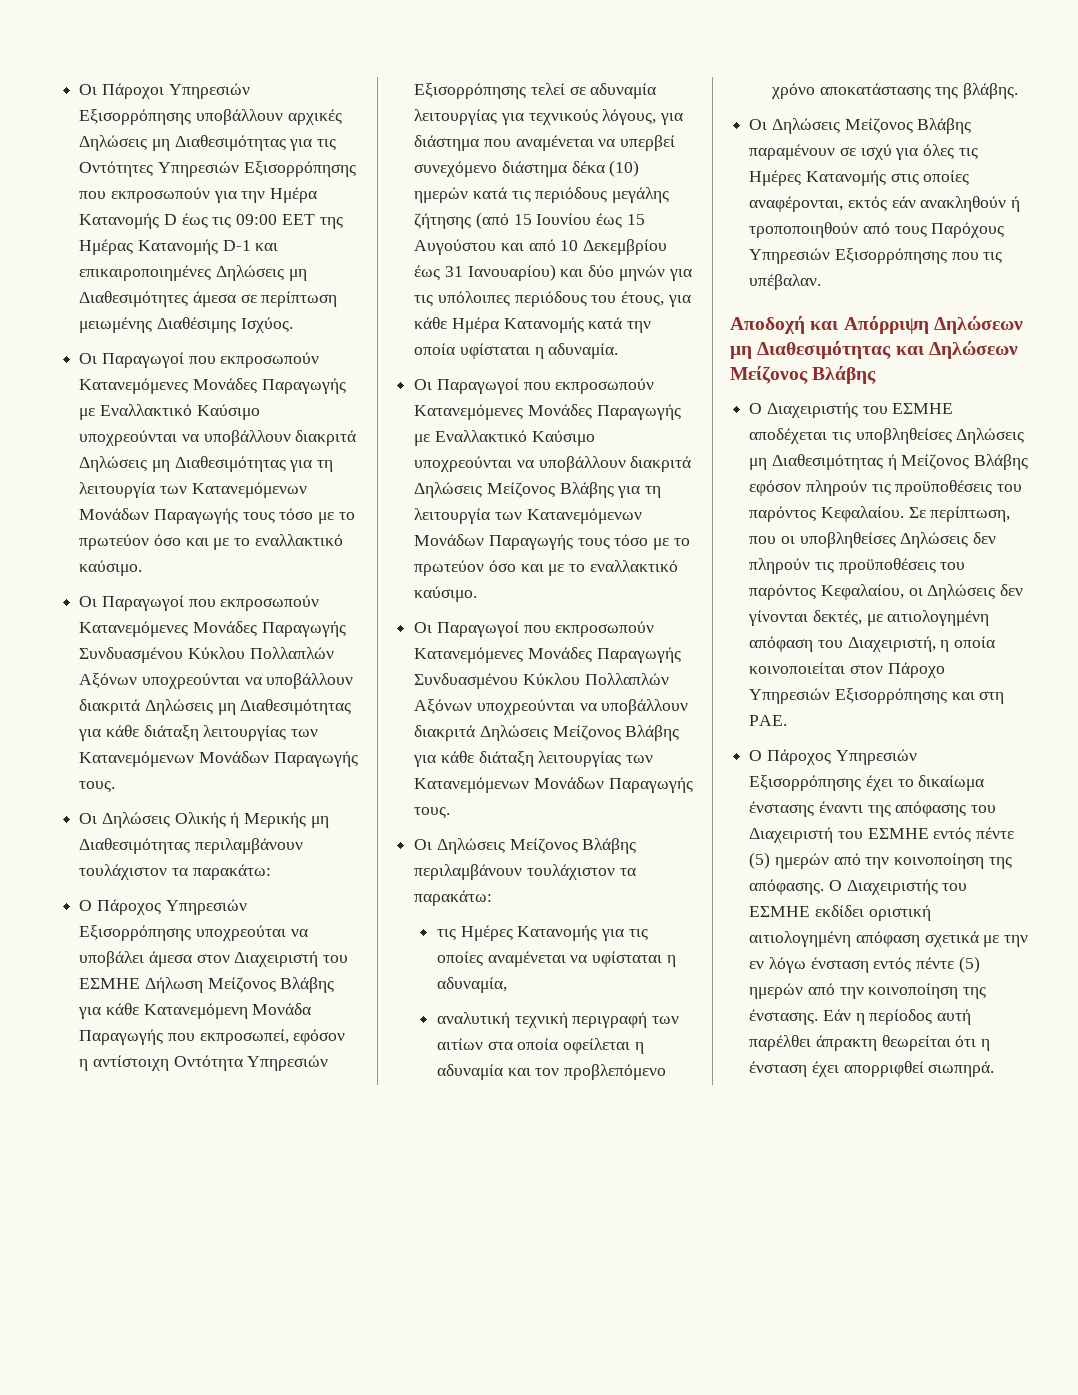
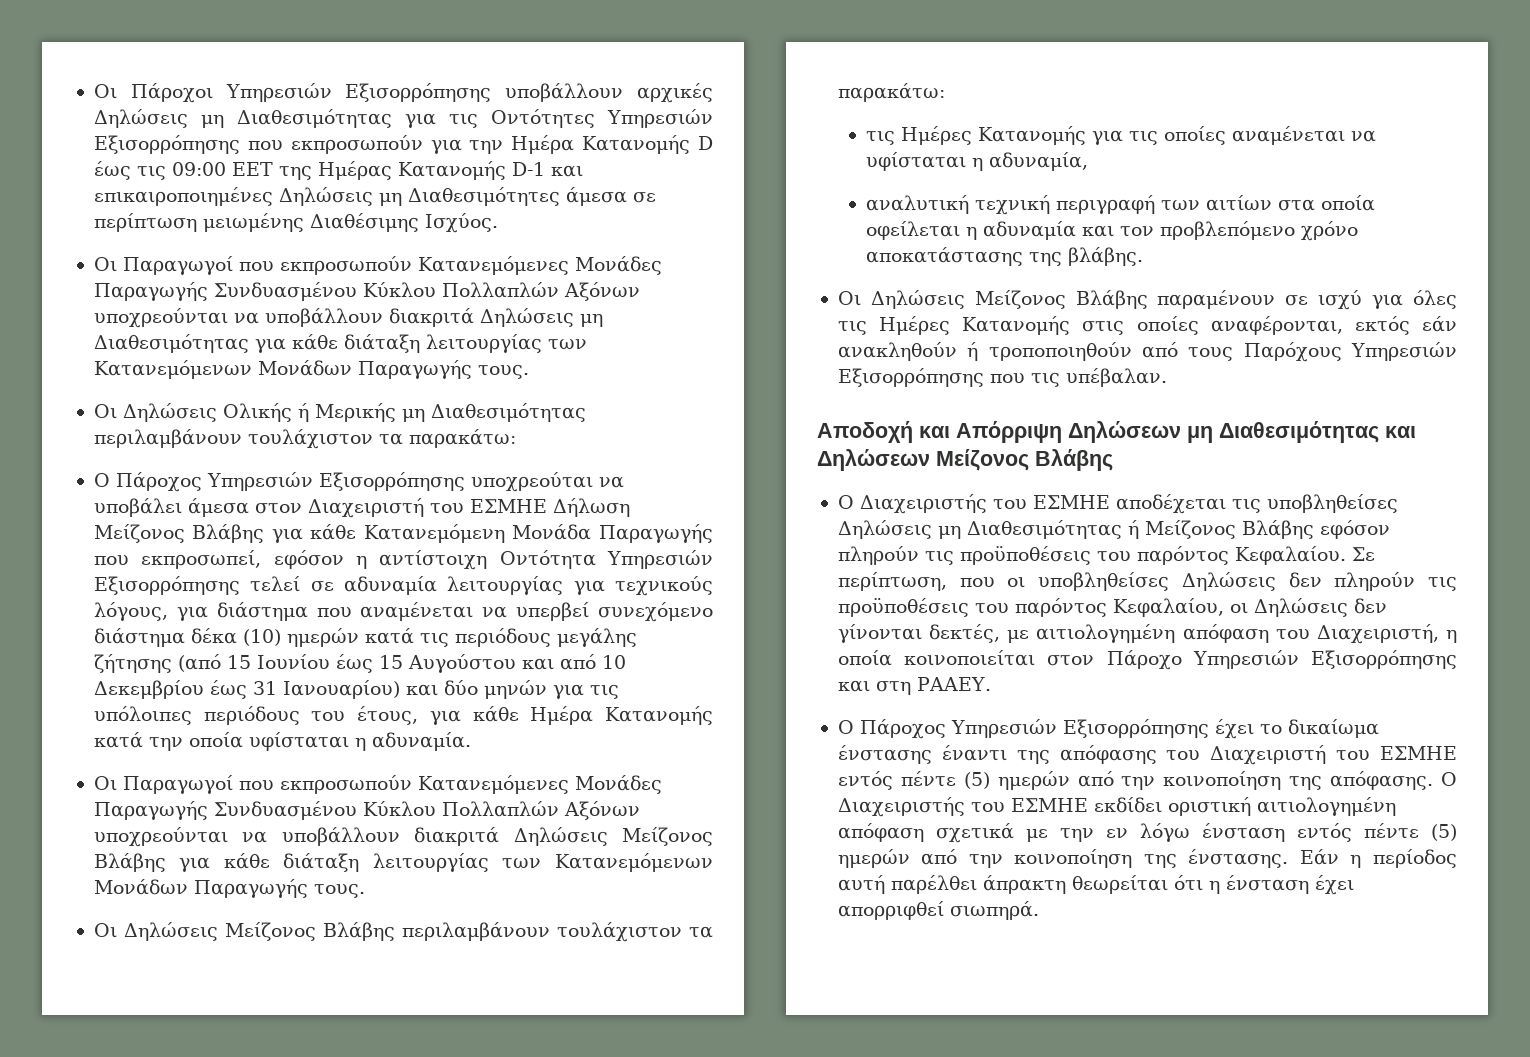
- Οι Παραγωγοί που εκπροσωπούν Κατανεμόμενες Μονάδες Παραγωγής με Εναλλακτικό Καύσιμο υποχρεούνται να υποβάλλουν διακριτά Δηλώσεις μη Διαθεσιμότητας για τη λειτουργία των Κατανεμόμενων Μονάδων Παραγωγής τους τόσο με το πρωτεύον όσο και με το εναλλακτικό καύσιμο.
- Οι Παραγωγοί που εκπροσωπούν Κατανεμόμενες Μονάδες Παραγωγής με Εναλλακτικό Καύσιμο υποχρεούνται να υποβάλλουν διακριτά Δηλώσεις Μείζονος Βλάβης για τη λειτουργία των Κατανεμόμενων Μονάδων Παραγωγής τους τόσο με το πρωτεύον όσο και με το εναλλακτικό καύσιμο.
- Σε περίπτωση, που οι υποβληθείσες Δηλώσεις δεν πληρούν τις προϋποθέσεις του παρόντος Κεφαλαίου, οι Δηλώσεις δεν γίνονται δεκτές, με αιτιολογημένη απόφαση του Διαχειριστή, η οποία κοινοποιείται στον Πάροχο Υπηρεσιών Εξισορρόπησης και στη ΡΑΕ.
+ Σε περίπτωση, που οι υποβληθείσες Δηλώσεις δεν πληρούν τις προϋποθέσεις του παρόντος Κεφαλαίου, οι Δηλώσεις δεν γίνονται δεκτές, με αιτιολογημένη απόφαση του Διαχειριστή, η οποία κοινοποιείται στον Πάροχο Υπηρεσιών Εξισορρόπησης και στη ΡΑΑΕΥ.

